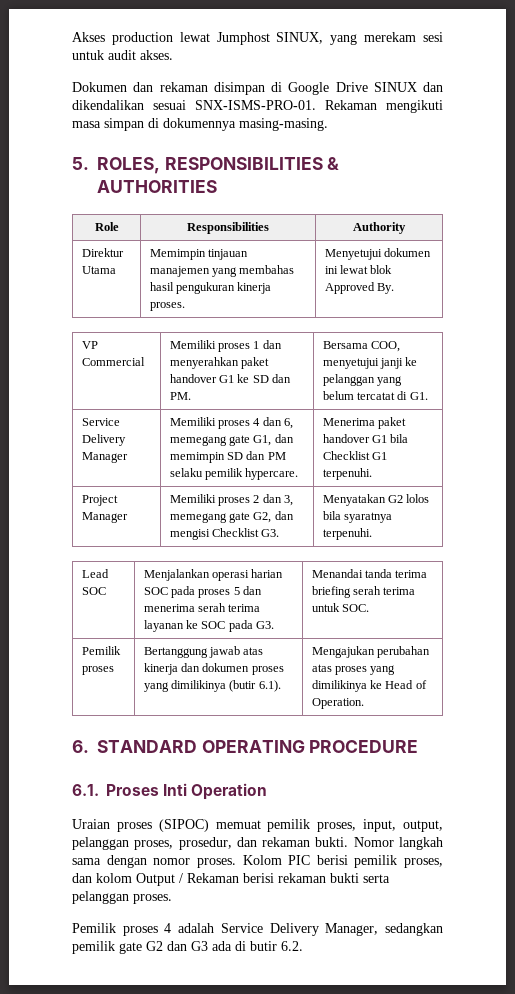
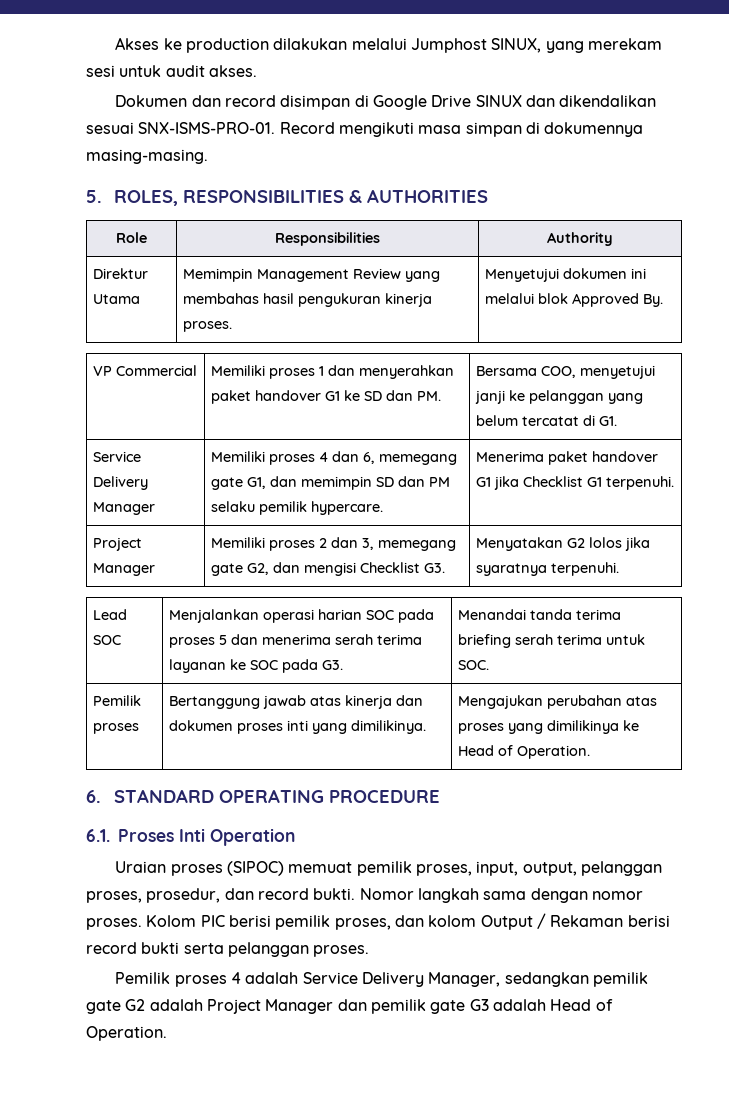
- Akses production lewat Jumphost SINUX, yang merekam sesi untuk audit akses.
+ Akses ke production dilakukan melalui Jumphost SINUX, yang merekam sesi untuk audit akses.
- Dokumen dan rekaman disimpan di Google Drive SINUX dan dikendalikan sesuai SNX-ISMS-PRO-01.
+ Dokumen dan record disimpan di Google Drive SINUX dan dikendalikan sesuai SNX-ISMS-PRO-01.
- Rekaman mengikuti masa simpan di dokumennya masing-masing.
+ Record mengikuti masa simpan di dokumennya masing-masing.
- Direktur Utama | Memimpin tinjauan manajemen yang membahas hasil pengukuran kinerja proses. | Menyetujui dokumen ini lewat blok Approved By.
+ Direktur Utama | Memimpin Management Review yang membahas hasil pengukuran kinerja proses. | Menyetujui dokumen ini melalui blok Approved By.
- Service Delivery Manager | Memiliki proses 4 dan 6, memegang gate G1, dan memimpin SD dan PM selaku pemilik hypercare. | Menerima paket handover G1 bila Checklist G1 terpenuhi.
+ Service Delivery Manager | Memiliki proses 4 dan 6, memegang gate G1, dan memimpin SD dan PM selaku pemilik hypercare. | Menerima paket handover G1 jika Checklist G1 terpenuhi.
- Project Manager | Memiliki proses 2 dan 3, memegang gate G2, dan mengisi Checklist G3. | Menyatakan G2 lolos bila syaratnya terpenuhi.
+ Project Manager | Memiliki proses 2 dan 3, memegang gate G2, dan mengisi Checklist G3. | Menyatakan G2 lolos jika syaratnya terpenuhi.
- Pemilik proses | Bertanggung jawab atas kinerja dan dokumen proses yang dimilikinya (butir 6.1). | Mengajukan perubahan atas proses yang dimilikinya ke Head of Operation.
+ Pemilik proses | Bertanggung jawab atas kinerja dan dokumen proses inti yang dimilikinya. | Mengajukan perubahan atas proses yang dimilikinya ke Head of Operation.
- Uraian proses (SIPOC) memuat pemilik proses, input, output, pelanggan proses, prosedur, dan rekaman bukti.
+ Uraian proses (SIPOC) memuat pemilik proses, input, output, pelanggan proses, prosedur, dan record bukti.
- Kolom PIC berisi pemilik proses, dan kolom Output / Rekaman berisi rekaman bukti serta pelanggan proses.
+ Kolom PIC berisi pemilik proses, dan kolom Output / Rekaman berisi record bukti serta pelanggan proses.
- Pemilik proses 4 adalah Service Delivery Manager, sedangkan pemilik gate G2 dan G3 ada di butir 6.2.
+ Pemilik proses 4 adalah Service Delivery Manager, sedangkan pemilik gate G2 adalah Project Manager dan pemilik gate G3 adalah Head of Operation.

